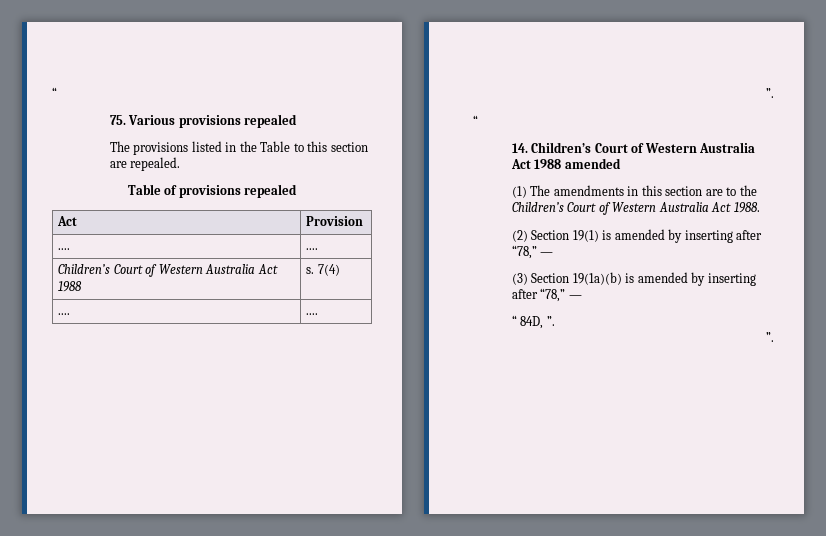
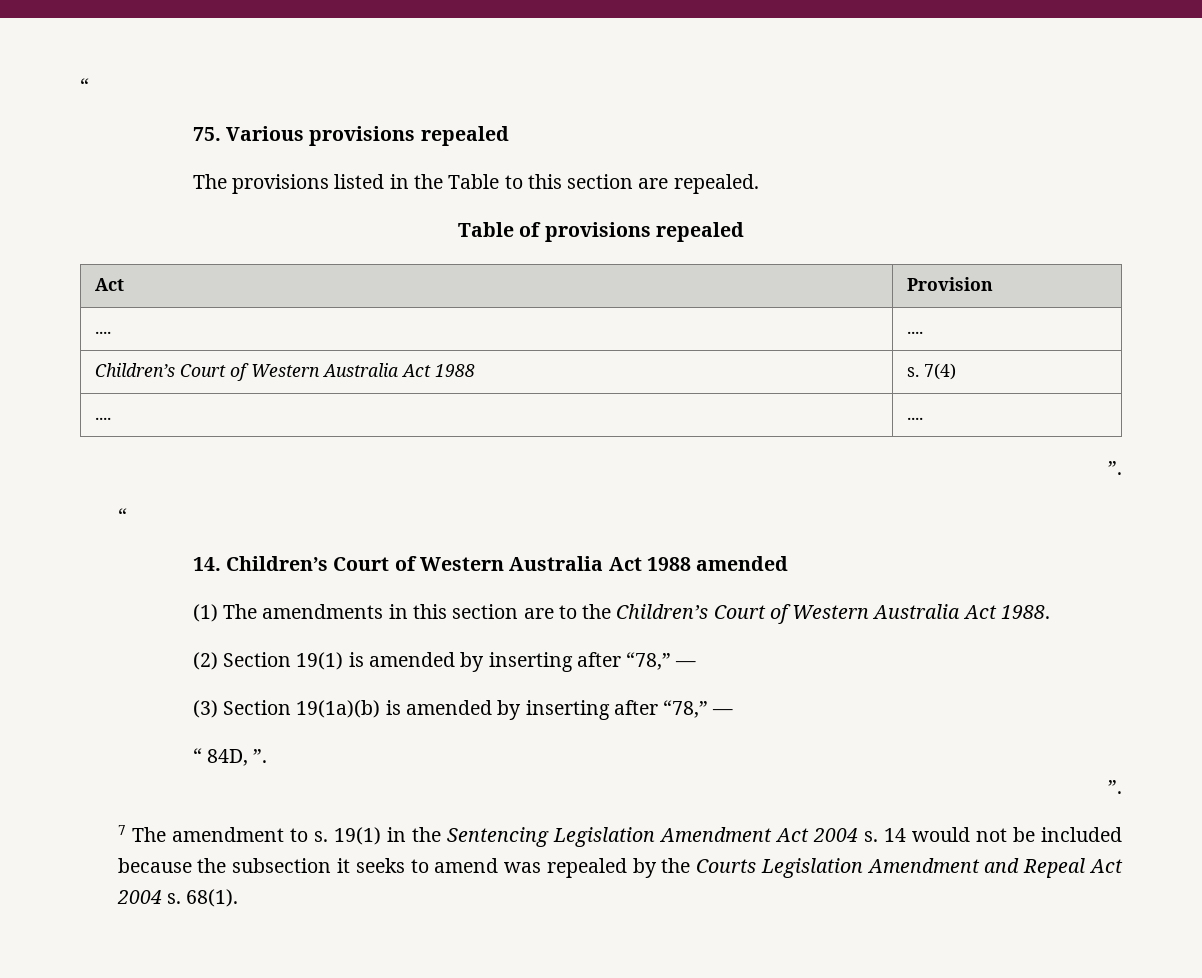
+ 7 The amendment to s. 19(1) in the Sentencing Legislation Amendment Act 2004 s. 14 would not be included because the subsection it seeks to amend was repealed by the Courts Legislation Amendment and Repeal Act 2004 s. 68(1).

